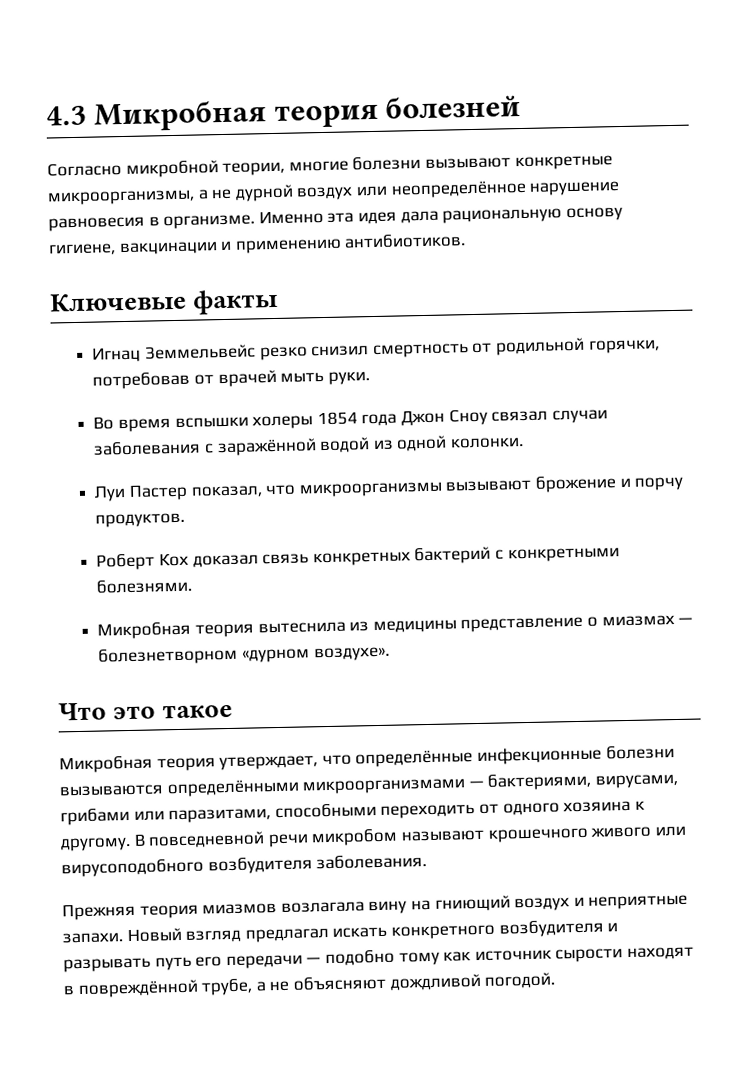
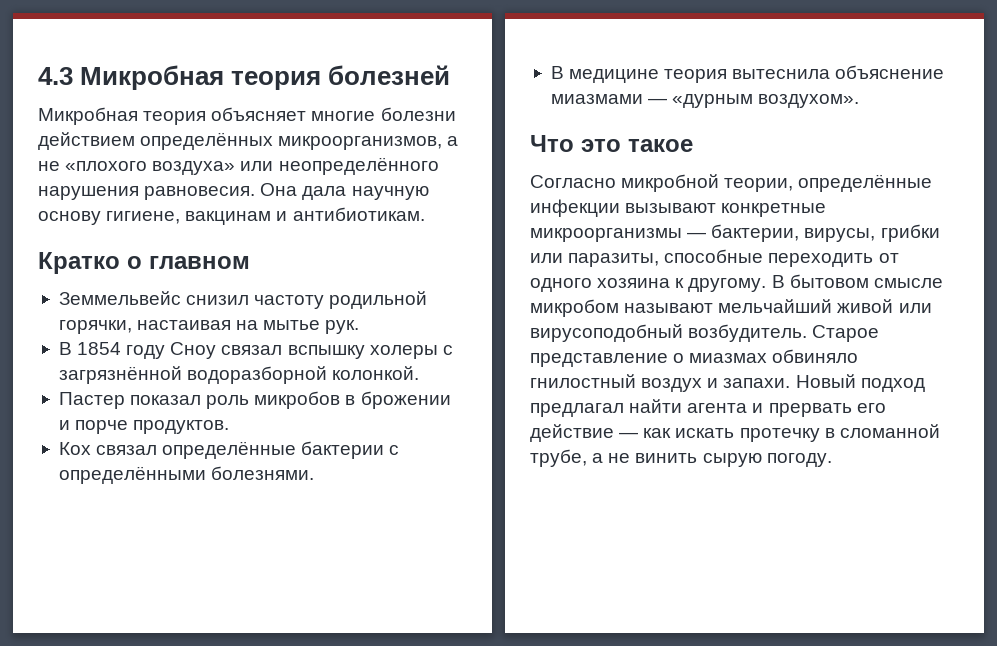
- Согласно микробной теории, многие болезни вызывают конкретные микроорганизмы, а не дурной воздух или неопределённое нарушение равновесия в организме. Именно эта идея дала рациональную основу гигиене, вакцинации и применению антибиотиков.
- Ключевые факты
- Игнац Земмельвейс резко снизил смертность от родильной горячки, потребовав от врачей мыть руки.
- Во время вспышки холеры 1854 года Джон Сноу связал случаи заболевания с заражённой водой из одной колонки.
- Луи Пастер показал, что микроорганизмы вызывают брожение и порчу продуктов.
- Роберт Кох доказал связь конкретных бактерий с конкретными болезнями.
- Микробная теория вытеснила из медицины представление о миазмах — болезнетворном «дурном воздухе».
+ Микробная теория объясняет многие болезни действием определённых микроорганизмов, а не «плохого воздуха» или неопределённого нарушения равновесия. Она дала научную основу гигиене, вакцинам и антибиотикам.
+ Кратко о главном
+ Земмельвейс снизил частоту родильной горячки, настаивая на мытье рук.
+ В 1854 году Сноу связал вспышку холеры с загрязнённой водоразборной колонкой.
+ Пастер показал роль микробов в брожении и порче продуктов.
+ Кох связал определённые бактерии с определёнными болезнями.
+ В медицине теория вытеснила объяснение миазмами — «дурным воздухом».
  Что это такое
- Микробная теория утверждает, что определённые инфекционные болезни вызываются определёнными микроорганизмами — бактериями, вирусами, грибами или паразитами, способными переходить от одного хозяина к другому.
+ Согласно микробной теории, определённые инфекции вызывают конкретные микроорганизмы — бактерии, вирусы, грибки или паразиты, способные переходить от одного хозяина к другому.
- В повседневной речи микробом называют крошечного живого или вирусоподобного возбудителя заболевания.
- Прежняя теория миазмов возлагала вину на гниющий воздух и неприятные запахи.
+ В бытовом смысле микробом называют мельчайший живой или вирусоподобный возбудитель. Старое представление о миазмах обвиняло гнилостный воздух и запахи.
- Новый взгляд предлагал искать конкретного возбудителя и разрывать путь его передачи — подобно тому как источник сырости находят в повреждённой трубе, а не объясняют дождливой погодой.
+ Новый подход предлагал найти агента и прервать его действие — как искать протечку в сломанной трубе, а не винить сырую погоду.

